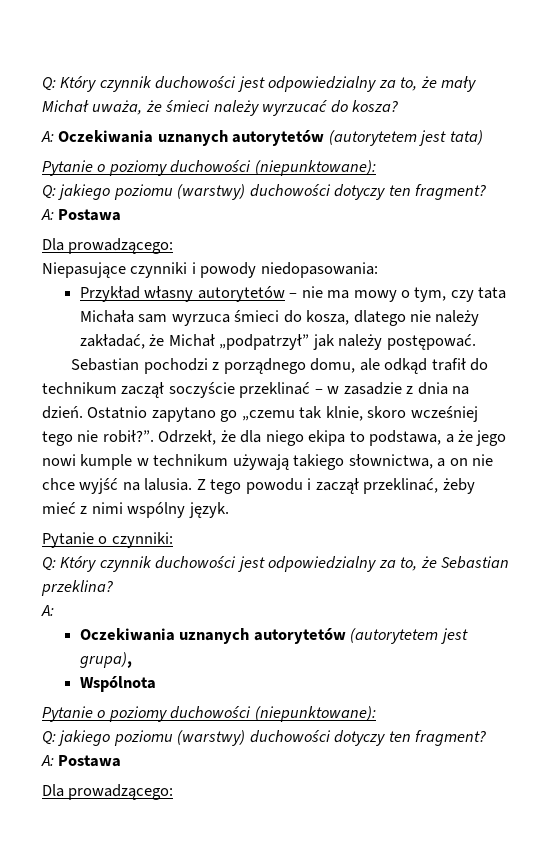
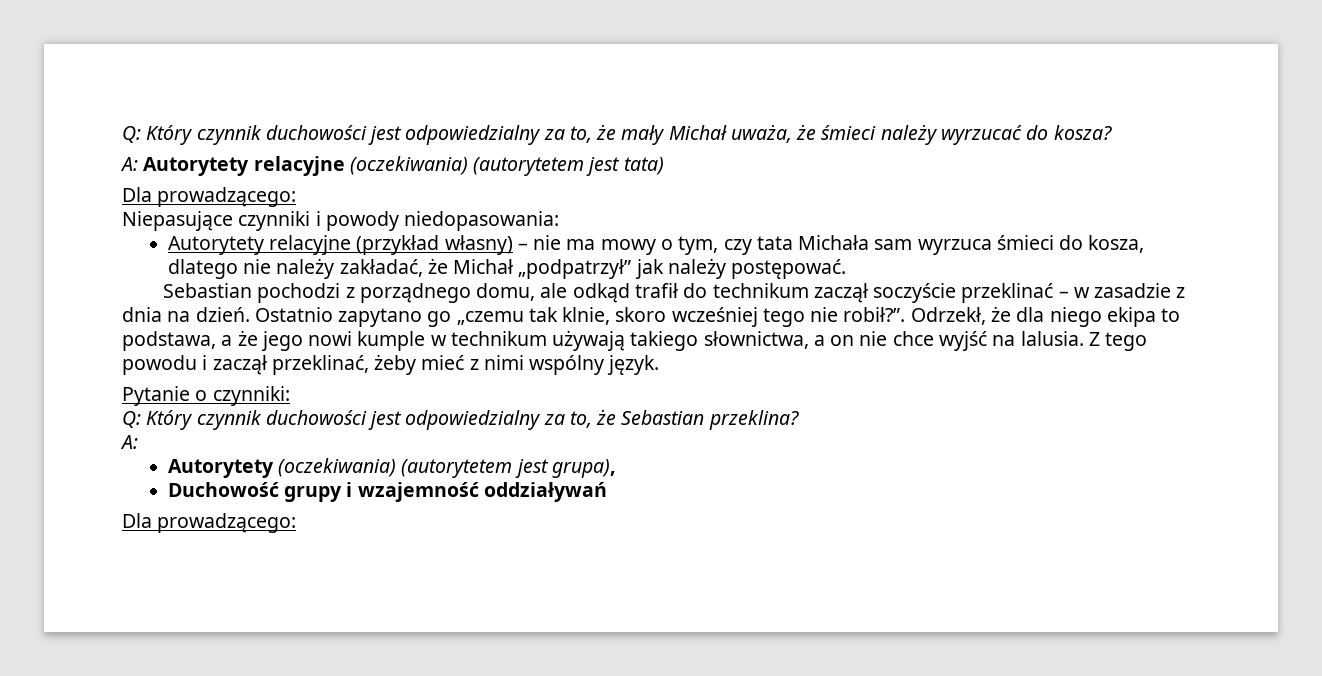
- A: Oczekiwania uznanych autorytetów (autorytetem jest tata)
- Pytanie o poziomy duchowości (niepunktowane):
- Q: jakiego poziomu (warstwy) duchowości dotyczy ten fragment?
- A: Postawa
+ A: Autorytety relacyjne (oczekiwania) (autorytetem jest tata)
- Przykład własny autorytetów – nie ma mowy o tym, czy tata Michała sam wyrzuca śmieci do kosza, dlatego nie należy zakładać, że Michał „podpatrzył” jak należy postępować.
+ Autorytety relacyjne (przykład własny) – nie ma mowy o tym, czy tata Michała sam wyrzuca śmieci do kosza, dlatego nie należy zakładać, że Michał „podpatrzył” jak należy postępować.
- Oczekiwania uznanych autorytetów (autorytetem jest grupa),
+ Autorytety (oczekiwania) (autorytetem jest grupa),
- Wspólnota
- Pytanie o poziomy duchowości (niepunktowane):
- Q: jakiego poziomu (warstwy) duchowości dotyczy ten fragment?
- A: Postawa
+ Duchowość grupy i wzajemność oddziaływań

